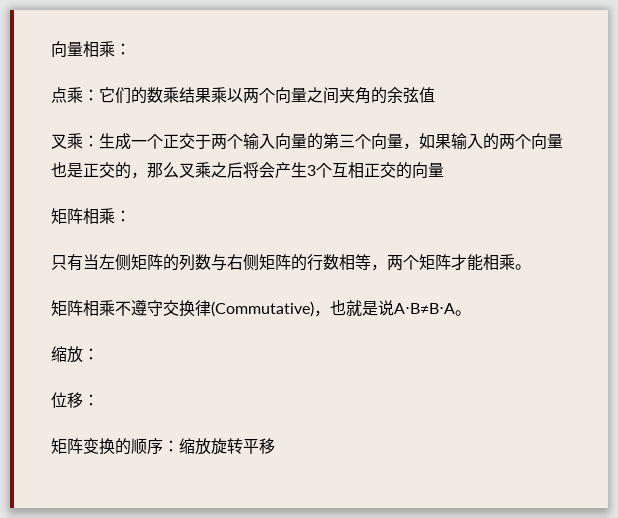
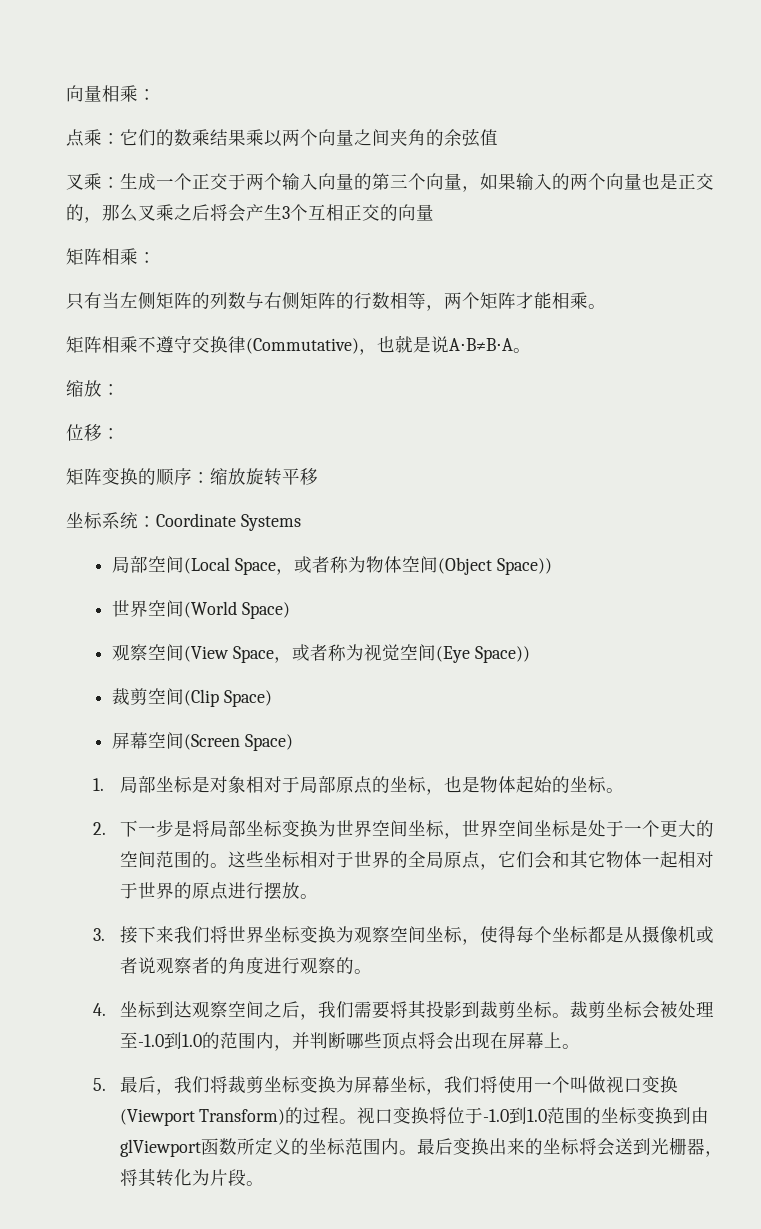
+ 坐标系统：Coordinate Systems
+ 局部空间(Local Space，或者称为物体空间(Object Space))
+ 世界空间(World Space)
+ 观察空间(View Space，或者称为视觉空间(Eye Space))
+ 裁剪空间(Clip Space)
+ 屏幕空间(Screen Space)
+ 1.局部坐标是对象相对于局部原点的坐标，也是物体起始的坐标。
+ 2.下一步是将局部坐标变换为世界空间坐标，世界空间坐标是处于一个更大的空间范围的。这些坐标相对于世界的全局原点，它们会和其它物体一起相对于世界的原点进行摆放。
+ 3.接下来我们将世界坐标变换为观察空间坐标，使得每个坐标都是从摄像机或者说观察者的角度进行观察的。
+ 4.坐标到达观察空间之后，我们需要将其投影到裁剪坐标。裁剪坐标会被处理至-1.0到1.0的范围内，并判断哪些顶点将会出现在屏幕上。
+ 5.最后，我们将裁剪坐标变换为屏幕坐标，我们将使用一个叫做视口变换(Viewport Transform)的过程。视口变换将位于-1.0到1.0范围的坐标变换到由glViewport函数所定义的坐标范围内。最后变换出来的坐标将会送到光栅器，将其转化为片段。

